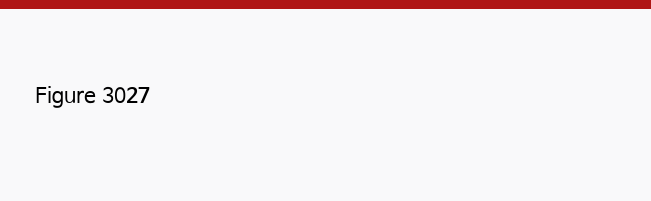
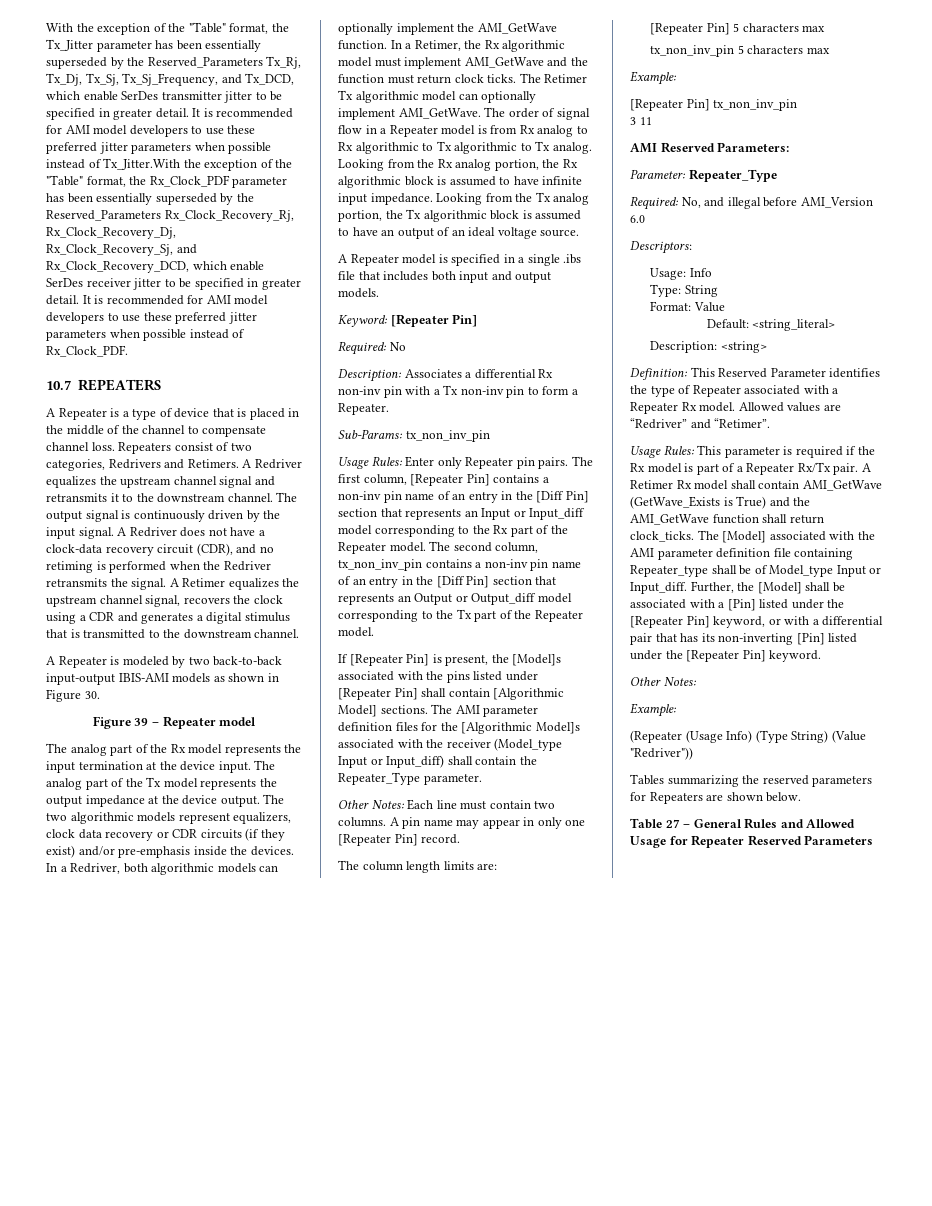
- Figure 3027
+ With the exception of the "Table" format, the Tx_Jitter parameter has been essentially superseded by the Reserved_Parameters Tx_Rj, Tx_Dj, Tx_Sj, Tx_Sj_Frequency, and Tx_DCD, which enable SerDes transmitter jitter to be specified in greater detail. It is recommended for AMI model developers to use these preferred jitter parameters when possible instead of Tx_Jitter.With the exception of the "Table" format, the Rx_Clock_PDF parameter has been essentially superseded by the Reserved_Parameters Rx_Clock_Recovery_Rj, Rx_Clock_Recovery_Dj, Rx_Clock_Recovery_Sj, and Rx_Clock_Recovery_DCD, which enable SerDes receiver jitter to be specified in greater detail. It is recommended for AMI model developers to use these preferred jitter parameters when possible instead of Rx_Clock_PDF.
+ 10.7 REPEATERS
+ A Repeater is a type of device that is placed in the middle of the channel to compensate channel loss. Repeaters consist of two categories, Redrivers and Retimers. A Redriver equalizes the upstream channel signal and retransmits it to the downstream channel. The output signal is continuously driven by the input signal. A Redriver does not have a clock-data recovery circuit (CDR), and no retiming is performed when the Redriver retransmits the signal. A Retimer equalizes the upstream channel signal, recovers the clock using a CDR and generates a digital stimulus that is transmitted to the downstream channel.
+ A Repeater is modeled by two back-to-back input-output IBIS-AMI models as shown in Figure 30.
+ Figure 39 – Repeater model
+ The analog part of the Rx model represents the input termination at the device input. The analog part of the Tx model represents the output impedance at the device output. The two algorithmic models represent equalizers, clock data recovery or CDR circuits (if they exist) and/or pre-emphasis inside the devices. In a Redriver, both algorithmic models can optionally implement the AMI_GetWave function. In a Retimer, the Rx algorithmic model must implement AMI_GetWave and the function must return clock ticks. The Retimer Tx algorithmic model can optionally implement AMI_GetWave. The order of signal flow in a Repeater model is from Rx analog to Rx algorithmic to Tx algorithmic to Tx analog. Looking from the Rx analog portion, the Rx algorithmic block is assumed to have infinite input impedance. Looking from the Tx analog portion, the Tx algorithmic block is assumed to have an output of an ideal voltage source.
+ A Repeater model is specified in a single .ibs file that includes both input and output models.
+ Keyword: [Repeater Pin]
+ Required: No
+ Description: Associates a differential Rx non-inv pin with a Tx non-inv pin to form a Repeater.
+ Sub-Params: tx_non_inv_pin
+ Usage Rules: Enter only Repeater pin pairs. The first column, [Repeater Pin] contains a non-inv pin name of an entry in the [Diff Pin] section that represents an Input or Input_diff model corresponding to the Rx part of the Repeater model. The second column, tx_non_inv_pin contains a non-inv pin name of an entry in the [Diff Pin] section that represents an Output or Output_diff model corresponding to the Tx part of the Repeater model.
+ If [Repeater Pin] is present, the [Model]s associated with the pins listed under [Repeater Pin] shall contain [Algorithmic Model] sections. The AMI parameter definition files for the [Algorithmic Model]s associated with the receiver (Model_type Input or Input_diff) shall contain the Repeater_Type parameter.
+ Other Notes: Each line must contain two columns. A pin name may appear in only one [Repeater Pin] record.
+ The column length limits are:
+ [Repeater Pin] 5 characters max
+ tx_non_inv_pin 5 characters max
+ Example:
+ [Repeater Pin] tx_non_inv_pin
+ 3 11
+ AMI Reserved Parameters:
+ Parameter: Repeater_Type
+ Required: No, and illegal before AMI_Version 6.0
+ Descriptors:
+ Usage: Info
+ Type: String
+ Format: Value
+ Default: <string_literal>
+ Description: <string>
+ Definition: This Reserved Parameter identifies the type of Repeater associated with a Repeater Rx model. Allowed values are “Redriver” and “Retimer”.
+ Usage Rules: This parameter is required if the Rx model is part of a Repeater Rx/Tx pair. A Retimer Rx model shall contain AMI_GetWave (GetWave_Exists is True) and the AMI_GetWave function shall return clock_ticks. The [Model] associated with the AMI parameter definition file containing Repeater_type shall be of Model_type Input or Input_diff. Further, the [Model] shall be associated with a [Pin] listed under the [Repeater Pin] keyword, or with a differential pair that has its non-inverting [Pin] listed under the [Repeater Pin] keyword.
+ Other Notes:
+ Example:
+ (Repeater (Usage Info) (Type String) (Value "Redriver"))
+ Tables summarizing the reserved parameters for Repeaters are shown below.
+ Table 27 – General Rules and Allowed Usage for Repeater Reserved Parameters

